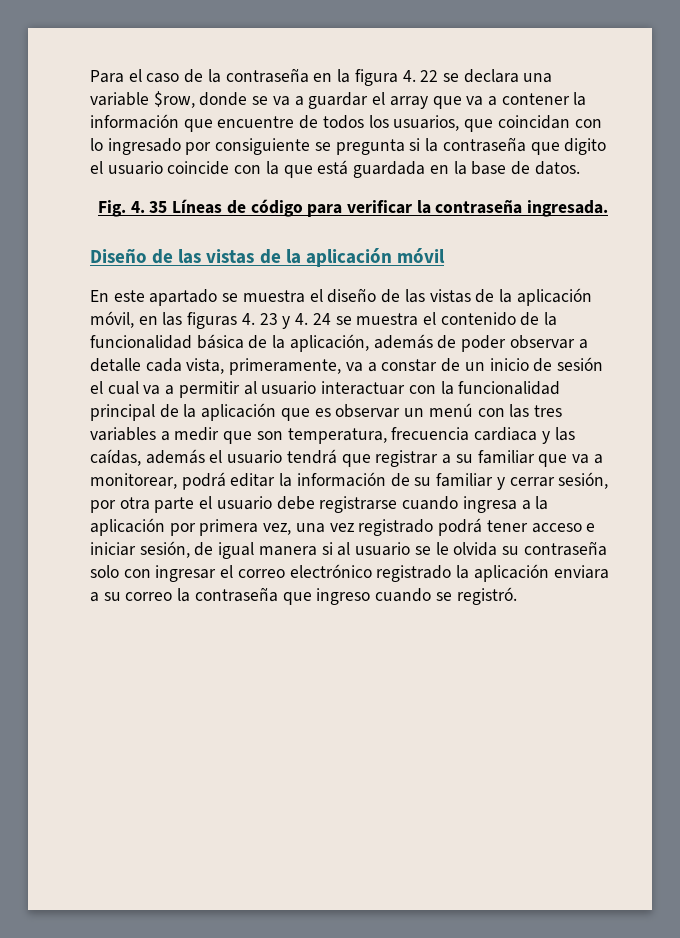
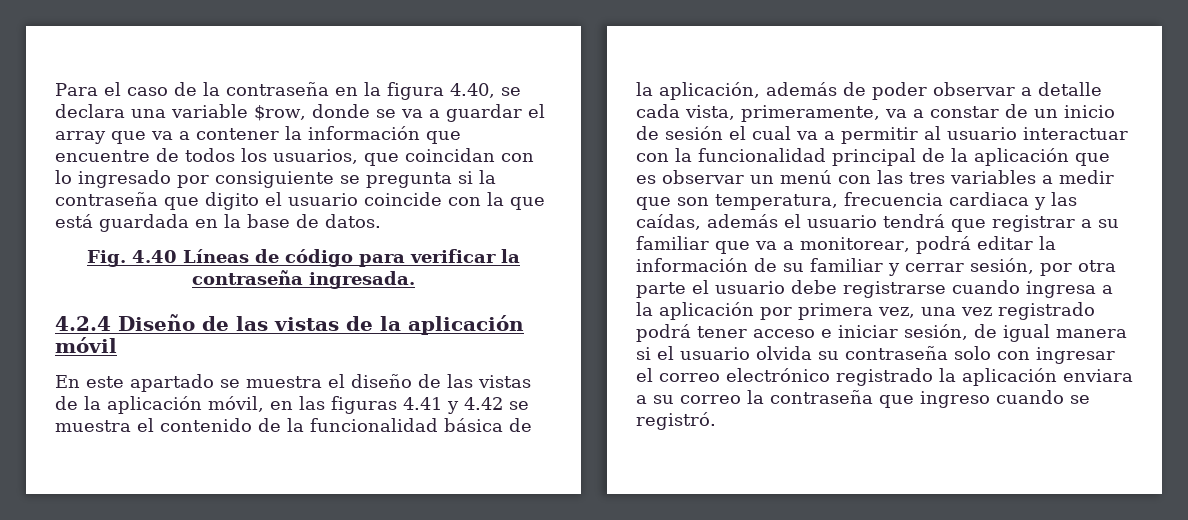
- Para el caso de la contraseña en la figura 4. 22 se declara una variable $row, donde se va a guardar el array que va a contener la información que encuentre de todos los usuarios, que coincidan con lo ingresado por consiguiente se pregunta si la contraseña que digito el usuario coincide con la que está guardada en la base de datos.
+ Para el caso de la contraseña en la figura 4.40, se declara una variable $row, donde se va a guardar el array que va a contener la información que encuentre de todos los usuarios, que coincidan con lo ingresado por consiguiente se pregunta si la contraseña que digito el usuario coincide con la que está guardada en la base de datos.
- Fig. 4. 35 Líneas de código para verificar la contraseña ingresada.
+ Fig. 4.40 Líneas de código para verificar la contraseña ingresada.
- Diseño de las vistas de la aplicación móvil
+ 4.2.4 Diseño de las vistas de la aplicación móvil
- En este apartado se muestra el diseño de las vistas de la aplicación móvil, en las figuras 4. 23 y 4. 24 se muestra el contenido de la funcionalidad básica de la aplicación, además de poder observar a detalle cada vista, primeramente, va a constar de un inicio de sesión el cual va a permitir al usuario interactuar con la funcionalidad principal de la aplicación que es observar un menú con las tres variables a medir que son temperatura, frecuencia cardiaca y las caídas, además el usuario tendrá que registrar a su familiar que va a monitorear, podrá editar la información de su familiar y cerrar sesión, por otra parte el usuario debe registrarse cuando ingresa a la aplicación por primera vez, una vez registrado podrá tener acceso e iniciar sesión, de igual manera si al usuario se le olvida su contraseña solo con ingresar el correo electrónico registrado la aplicación enviara a su correo la contraseña que ingreso cuando se registró.
+ En este apartado se muestra el diseño de las vistas de la aplicación móvil, en las figuras 4.41 y 4.42 se muestra el contenido de la funcionalidad básica de la aplicación, además de poder observar a detalle cada vista, primeramente, va a constar de un inicio de sesión el cual va a permitir al usuario interactuar con la funcionalidad principal de la aplicación que es observar un menú con las tres variables a medir que son temperatura, frecuencia cardiaca y las caídas, además el usuario tendrá que registrar a su familiar que va a monitorear, podrá editar la información de su familiar y cerrar sesión, por otra parte el usuario debe registrarse cuando ingresa a la aplicación por primera vez, una vez registrado podrá tener acceso e iniciar sesión, de igual manera si el usuario olvida su contraseña solo con ingresar el correo electrónico registrado la aplicación enviara a su correo la contraseña que ingreso cuando se registró.

